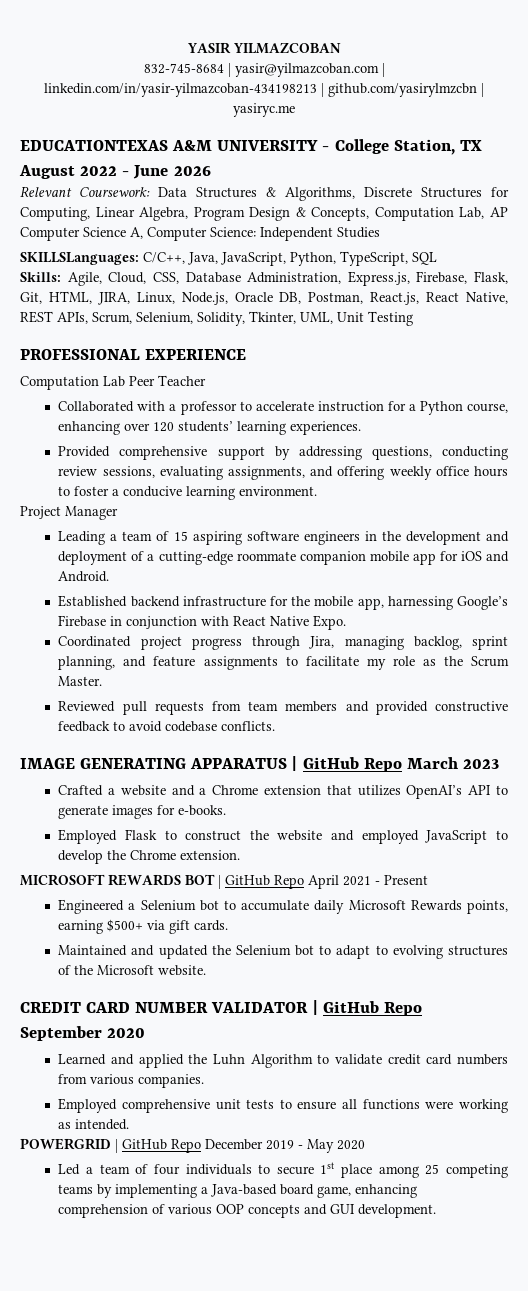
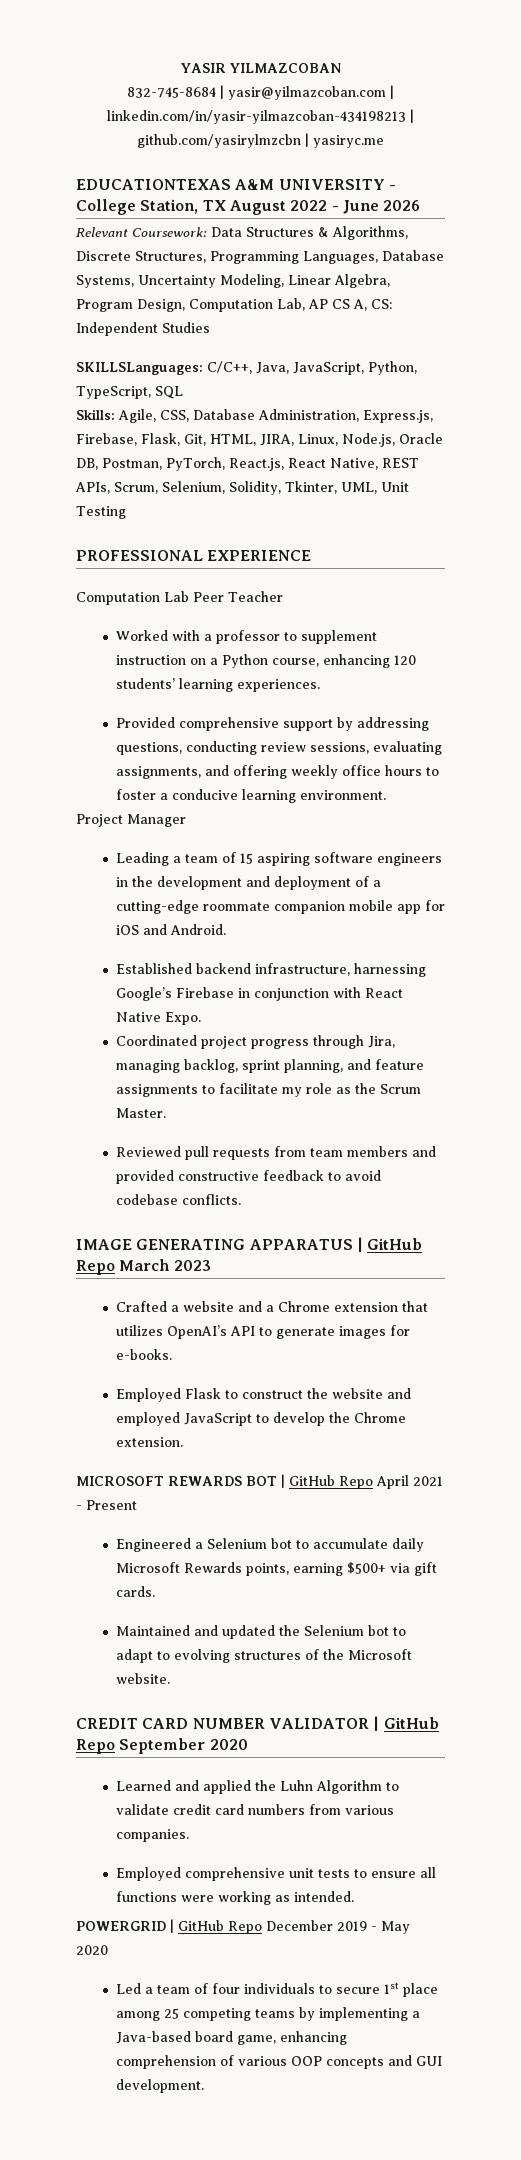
- Relevant Coursework: Data Structures & Algorithms, Discrete Structures for Computing, Linear Algebra, Program Design & Concepts, Computation Lab, AP Computer Science A, Computer Science: Independent Studies
+ Relevant Coursework: Data Structures & Algorithms, Discrete Structures, Programming Languages, Database Systems, Uncertainty Modeling, Linear Algebra, Program Design, Computation Lab, AP CS A, CS: Independent Studies
- Skills: Agile, Cloud, CSS, Database Administration, Express.js, Firebase, Flask, Git, HTML, JIRA, Linux, Node.js, Oracle DB, Postman, React.js, React Native, REST APIs, Scrum, Selenium, Solidity, Tkinter, UML, Unit Testing
+ Skills: Agile, CSS, Database Administration, Express.js, Firebase, Flask, Git, HTML, JIRA, Linux, Node.js, Oracle DB, Postman, PyTorch, React.js, React Native, REST APIs, Scrum, Selenium, Solidity, Tkinter, UML, Unit Testing
- Collaborated with a professor to accelerate instruction for a Python course, enhancing over 120 students’ learning experiences.
+ Worked with a professor to supplement instruction on a Python course, enhancing 120 students’ learning experiences.
- Established backend infrastructure for the mobile app, harnessing Google’s Firebase in conjunction with React Native Expo.
+ Established backend infrastructure, harnessing Google’s Firebase in conjunction with React Native Expo.

